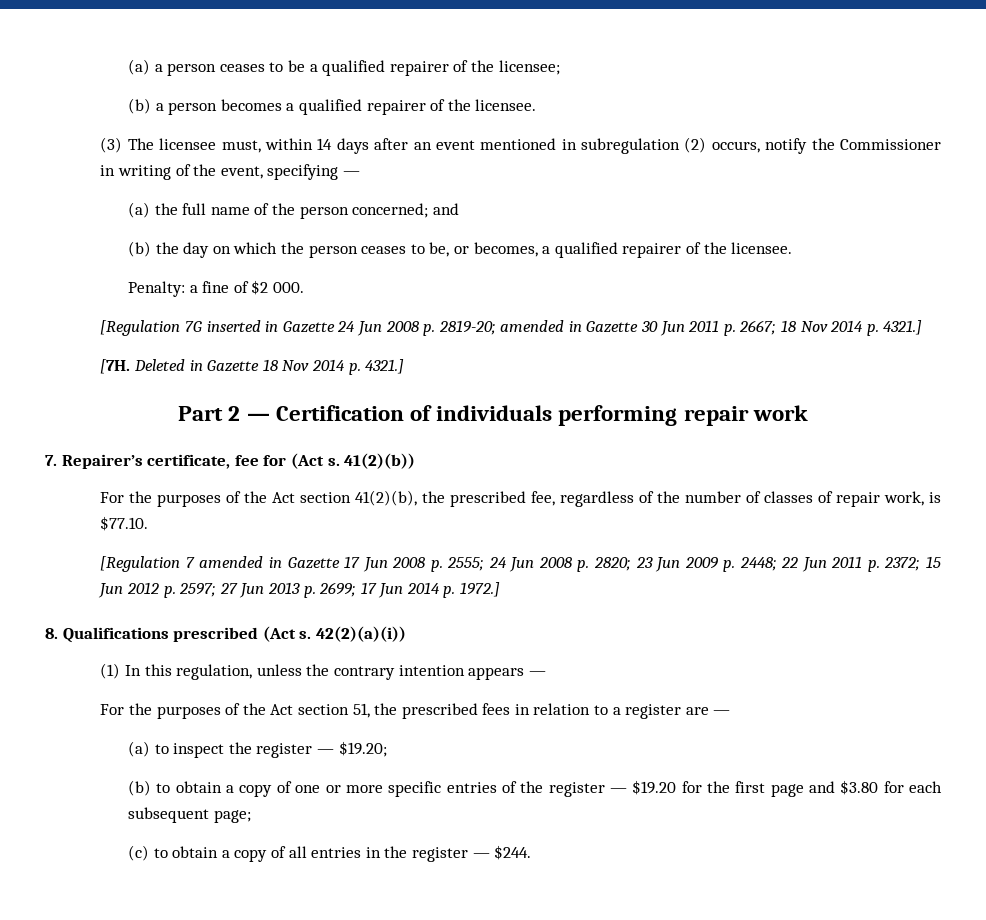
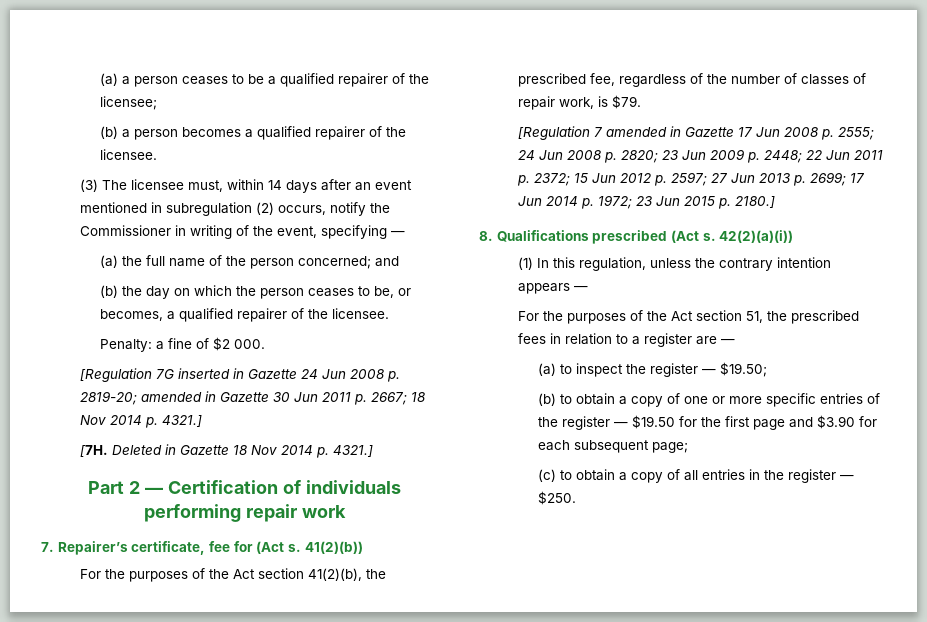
- For the purposes of the Act section 41(2)(b), the prescribed fee, regardless of the number of classes of repair work, is $77.10.
+ For the purposes of the Act section 41(2)(b), the prescribed fee, regardless of the number of classes of repair work, is $79.
- [Regulation 7 amended in Gazette 17 Jun 2008 p. 2555; 24 Jun 2008 p. 2820; 23 Jun 2009 p. 2448; 22 Jun 2011 p. 2372; 15 Jun 2012 p. 2597; 27 Jun 2013 p. 2699; 17 Jun 2014 p. 1972.]
+ [Regulation 7 amended in Gazette 17 Jun 2008 p. 2555; 24 Jun 2008 p. 2820; 23 Jun 2009 p. 2448; 22 Jun 2011 p. 2372; 15 Jun 2012 p. 2597; 27 Jun 2013 p. 2699; 17 Jun 2014 p. 1972; 23 Jun 2015 p. 2180.]
- (a) to inspect the register — $19.20;
+ (a) to inspect the register — $19.50;
- (b) to obtain a copy of one or more specific entries of the register — $19.20 for the first page and $3.80 for each subsequent page;
+ (b) to obtain a copy of one or more specific entries of the register — $19.50 for the first page and $3.90 for each subsequent page;
- (c) to obtain a copy of all entries in the register — $244.
+ (c) to obtain a copy of all entries in the register — $250.

